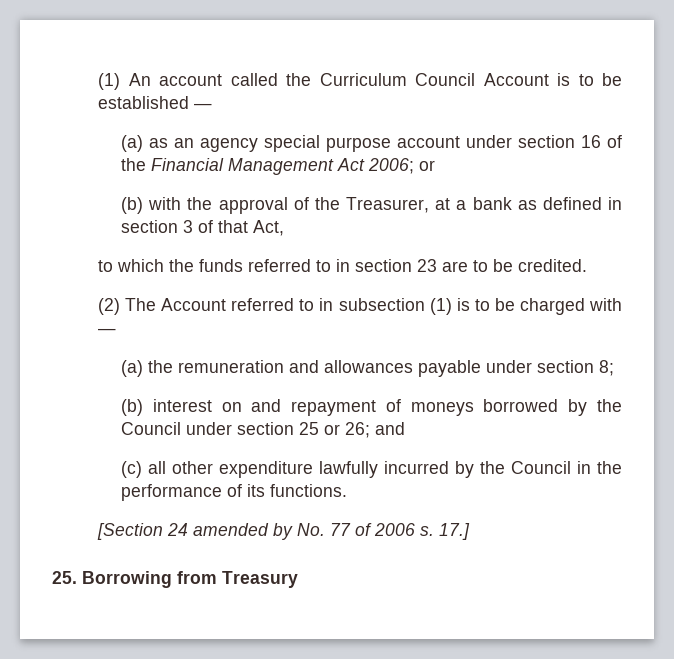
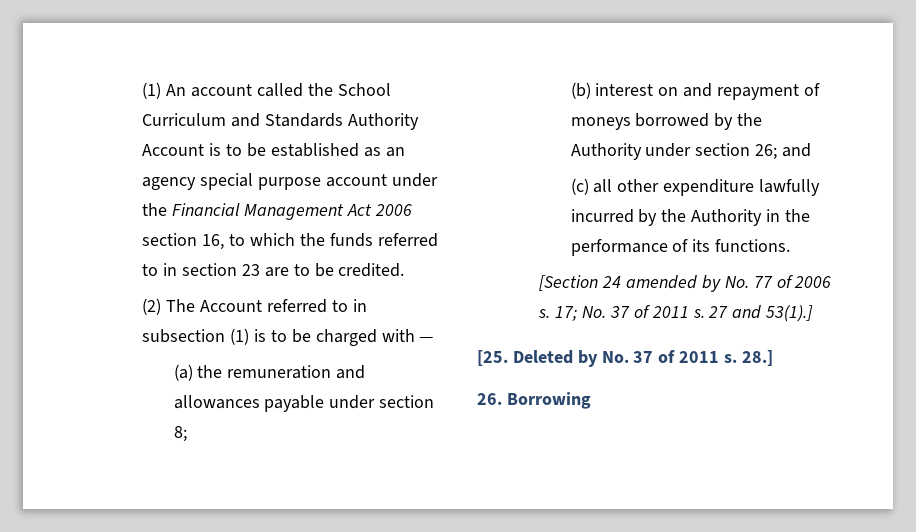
- (1) An account called the Curriculum Council Account is to be established —
- (a) as an agency special purpose account under section 16 of the Financial Management Act 2006; or
- (b) with the approval of the Treasurer, at a bank as defined in section 3 of that Act,
- to which the funds referred to in section 23 are to be credited.
+ (1) An account called the School Curriculum and Standards Authority Account is to be established as an agency special purpose account under the Financial Management Act 2006 section 16, to which the funds referred to in section 23 are to be credited.
- (b) interest on and repayment of moneys borrowed by the Council under section 25 or 26; and
+ (b) interest on and repayment of moneys borrowed by the Authority under section 26; and
- (c) all other expenditure lawfully incurred by the Council in the performance of its functions.
+ (c) all other expenditure lawfully incurred by the Authority in the performance of its functions.
- 17.]
- 25. Borrowing from Treasury
+ 17; No. 37 of 2011 s. 27 and 53(1).]
+ [25. Deleted by No. 37 of 2011 s. 28.]
+ 26. Borrowing

